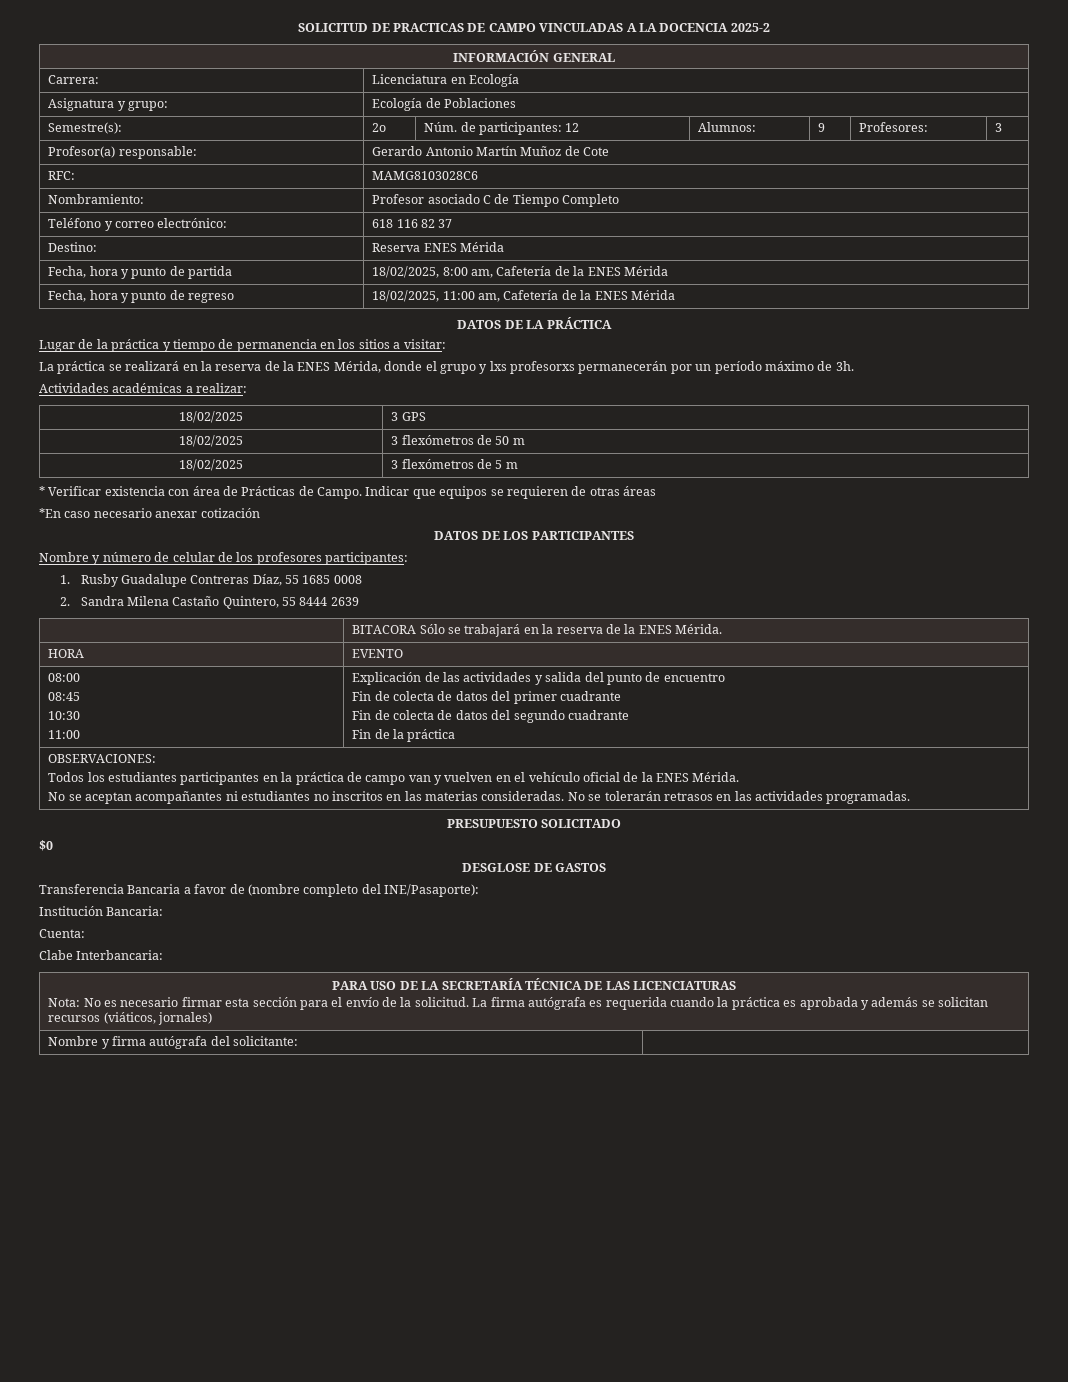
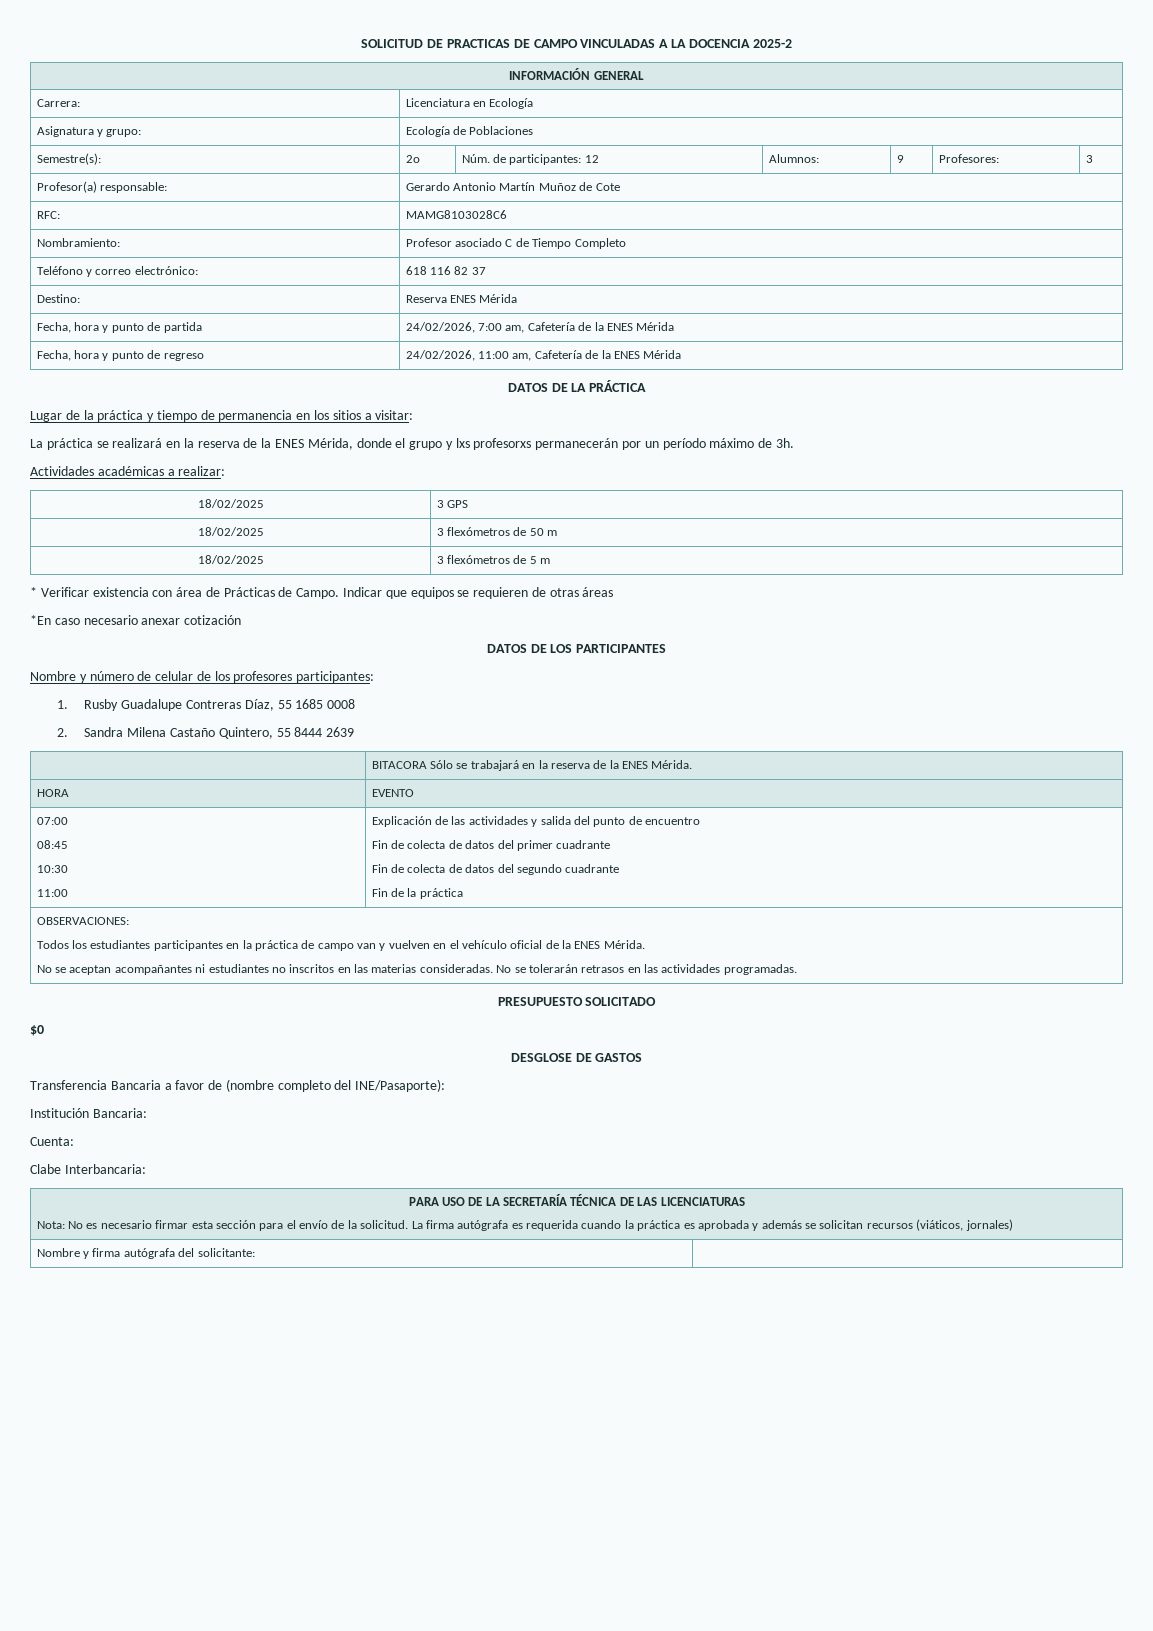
- Fecha, hora y punto de partida | 18/02/2025, 8:00 am, Cafetería de la ENES Mérida
+ Fecha, hora y punto de partida | 24/02/2026, 7:00 am, Cafetería de la ENES Mérida
- Fecha, hora y punto de regreso | 18/02/2025, 11:00 am, Cafetería de la ENES Mérida
+ Fecha, hora y punto de regreso | 24/02/2026, 11:00 am, Cafetería de la ENES Mérida
- 08:00
+ 07:00

